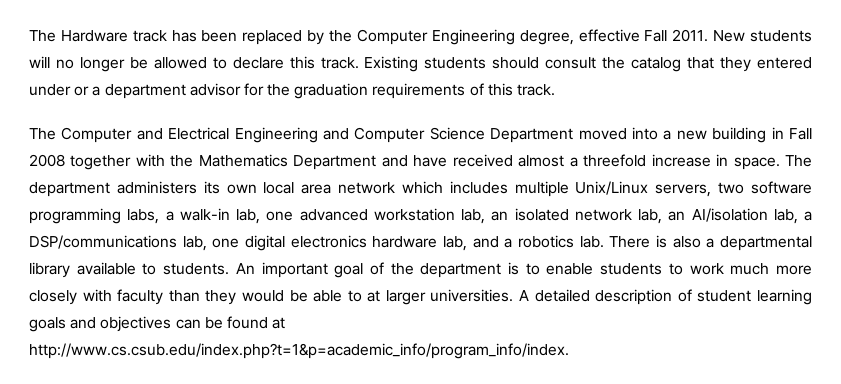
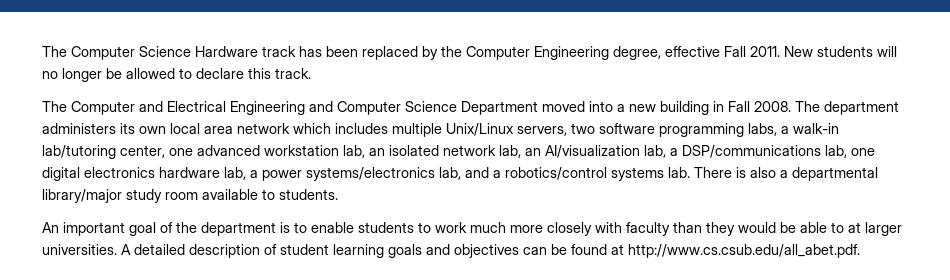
- The Hardware track has been replaced by the Computer Engineering degree, effective Fall 2011.
+ The Computer Science Hardware track has been replaced by the Computer Engineering degree, effective Fall 2011.
- Existing students should consult the catalog that they entered under or a department advisor for the graduation requirements of this track.
- The Computer and Electrical Engineering and Computer Science Department moved into a new building in Fall 2008 together with the Mathematics Department and have received almost a threefold increase in space.
+ The Computer and Electrical Engineering and Computer Science Department moved into a new building in Fall 2008.
- The department administers its own local area network which includes multiple Unix/Linux servers, two software programming labs, a walk-in lab, one advanced workstation lab, an isolated network lab, an AI/isolation lab, a DSP/communications lab, one digital electronics hardware lab, and a robotics lab.
+ The department administers its own local area network which includes multiple Unix/Linux servers, two software programming labs, a walk-in lab/tutoring center, one advanced workstation lab, an isolated network lab, an AI/visualization lab, a DSP/communications lab, one digital electronics hardware lab, a power systems/electronics lab, and a robotics/control systems lab.
- There is also a departmental library available to students. An important goal of the department is to enable students to work much more closely with faculty than they would be able to at larger universities.
+ There is also a departmental library/major study room available to students.
+ An important goal of the department is to enable students to work much more closely with faculty than they would be able to at larger universities.
- A detailed description of student learning goals and objectives can be found at http://www.cs.csub.edu/index.php?t=1&p=academic_info/program_info/index.
+ A detailed description of student learning goals and objectives can be found at http://www.cs.csub.edu/all_abet.pdf.

